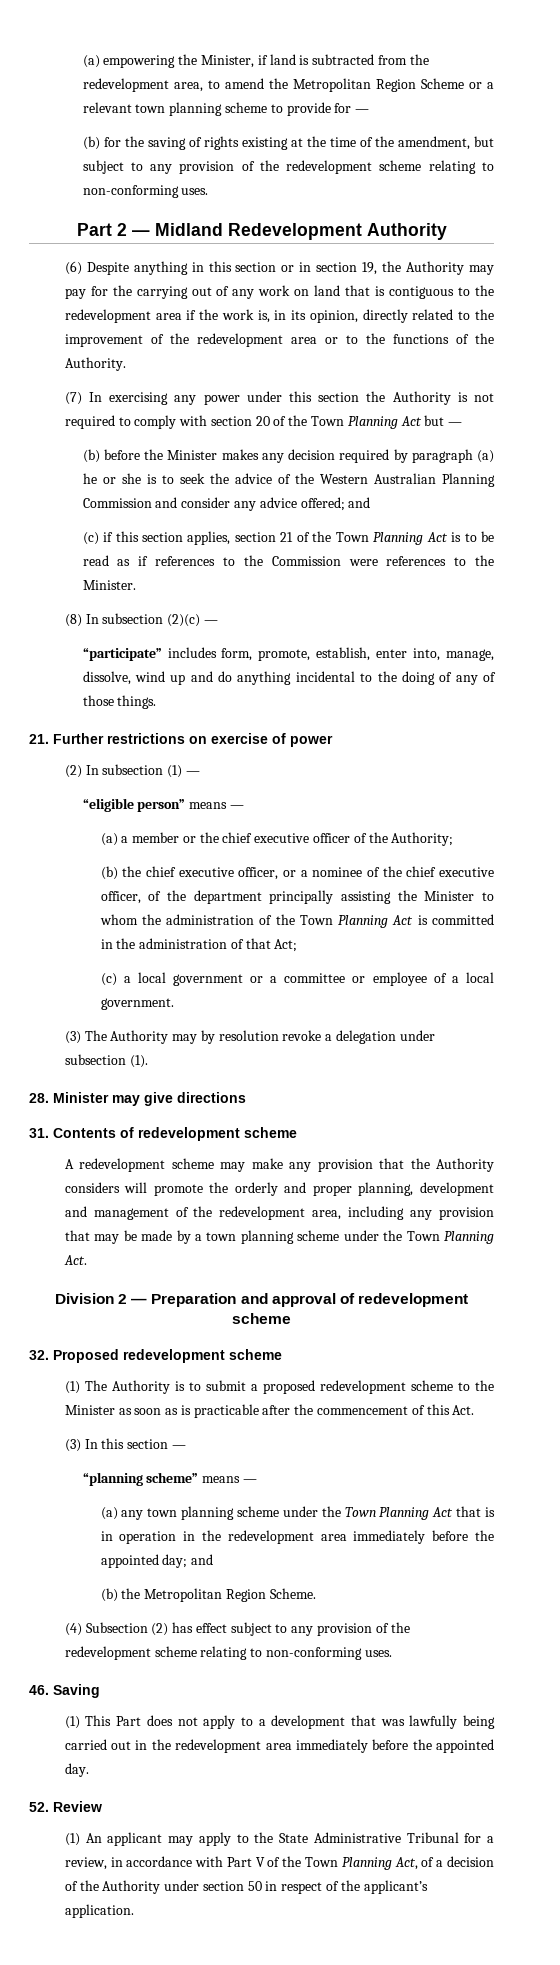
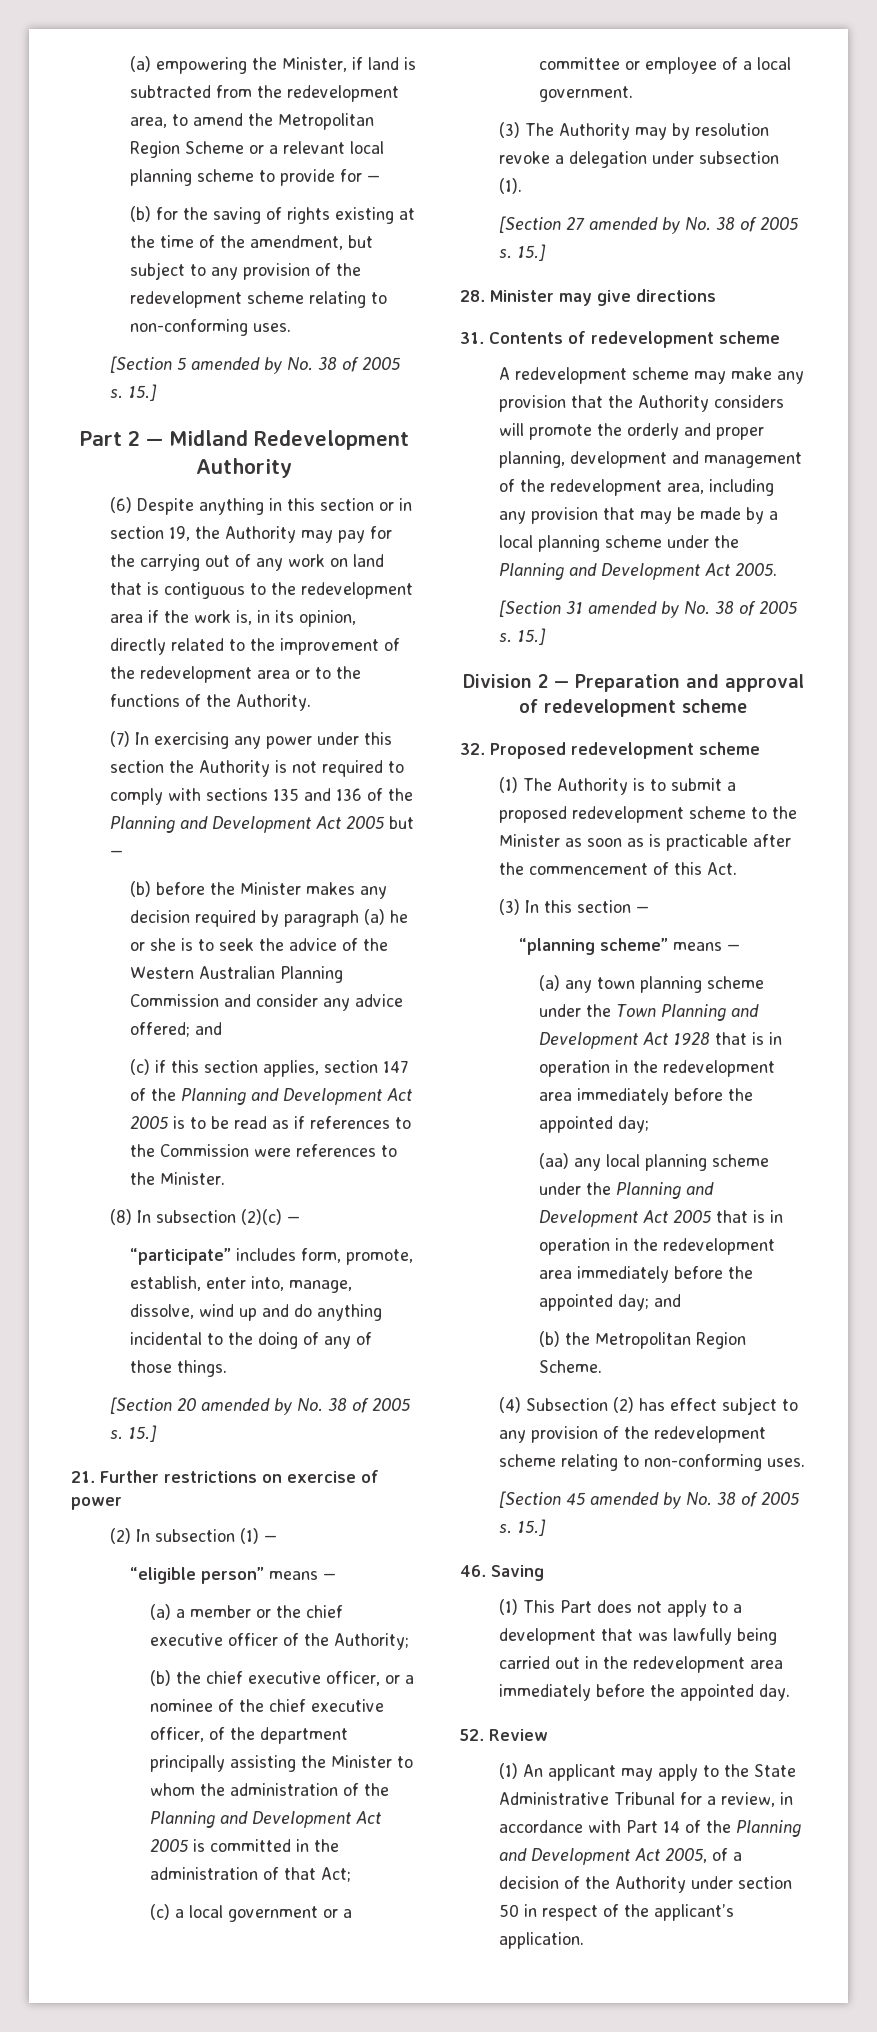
- (a) empowering the Minister, if land is subtracted from the redevelopment area, to amend the Metropolitan Region Scheme or a relevant town planning scheme to provide for —
+ (a) empowering the Minister, if land is subtracted from the redevelopment area, to amend the Metropolitan Region Scheme or a relevant local planning scheme to provide for —
+ [Section 5 amended by No. 38 of 2005 s. 15.]
- (7) In exercising any power under this section the Authority is not required to comply with section 20 of the Town Planning Act but —
+ (7) In exercising any power under this section the Authority is not required to comply with sections 135 and 136 of the Planning and Development Act 2005 but —
- (c) if this section applies, section 21 of the Town Planning Act is to be read as if references to the Commission were references to the Minister.
+ (c) if this section applies, section 147 of the Planning and Development Act 2005 is to be read as if references to the Commission were references to the Minister.
+ [Section 20 amended by No. 38 of 2005 s. 15.]
- (b) the chief executive officer, or a nominee of the chief executive officer, of the department principally assisting the Minister to whom the administration of the Town Planning Act is committed in the administration of that Act;
+ (b) the chief executive officer, or a nominee of the chief executive officer, of the department principally assisting the Minister to whom the administration of the Planning and Development Act 2005 is committed in the administration of that Act;
+ [Section 27 amended by No. 38 of 2005 s. 15.]
- A redevelopment scheme may make any provision that the Authority considers will promote the orderly and proper planning, development and management of the redevelopment area, including any provision that may be made by a town planning scheme under the Town Planning Act.
+ A redevelopment scheme may make any provision that the Authority considers will promote the orderly and proper planning, development and management of the redevelopment area, including any provision that may be made by a local planning scheme under the Planning and Development Act 2005.
+ [Section 31 amended by No. 38 of 2005 s. 15.]
- (a) any town planning scheme under the Town Planning Act that is in operation in the redevelopment area immediately before the appointed day; and
+ (a) any town planning scheme under the Town Planning and Development Act 1928 that is in operation in the redevelopment area immediately before the appointed day;
+ (aa) any local planning scheme under the Planning and Development Act 2005 that is in operation in the redevelopment area immediately before the appointed day; and
+ [Section 45 amended by No. 38 of 2005 s. 15.]
- (1) An applicant may apply to the State Administrative Tribunal for a review, in accordance with Part V of the Town Planning Act, of a decision of the Authority under section 50 in respect of the applicant’s application.
+ (1) An applicant may apply to the State Administrative Tribunal for a review, in accordance with Part 14 of the Planning and Development Act 2005, of a decision of the Authority under section 50 in respect of the applicant’s application.

